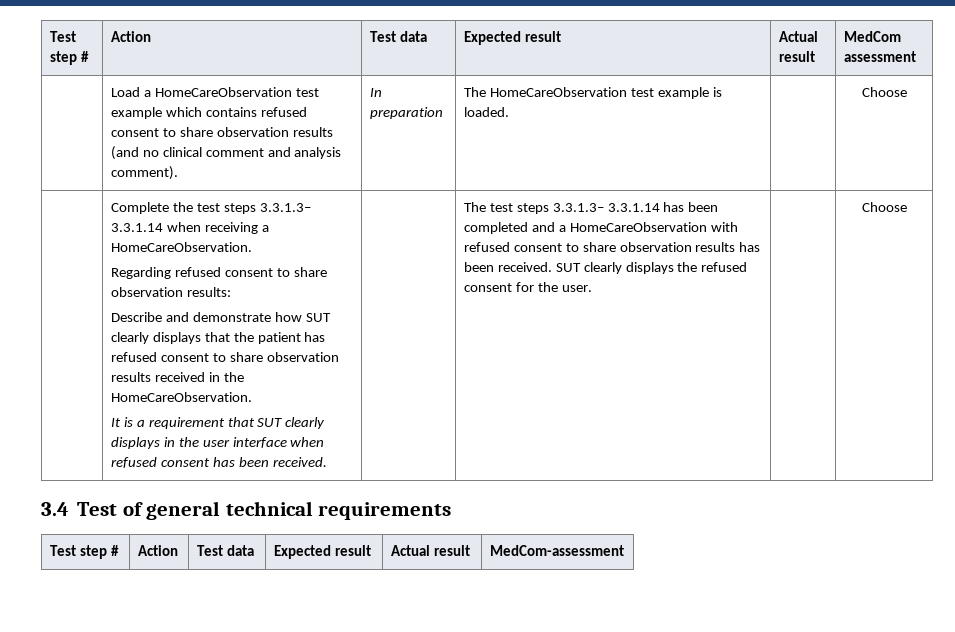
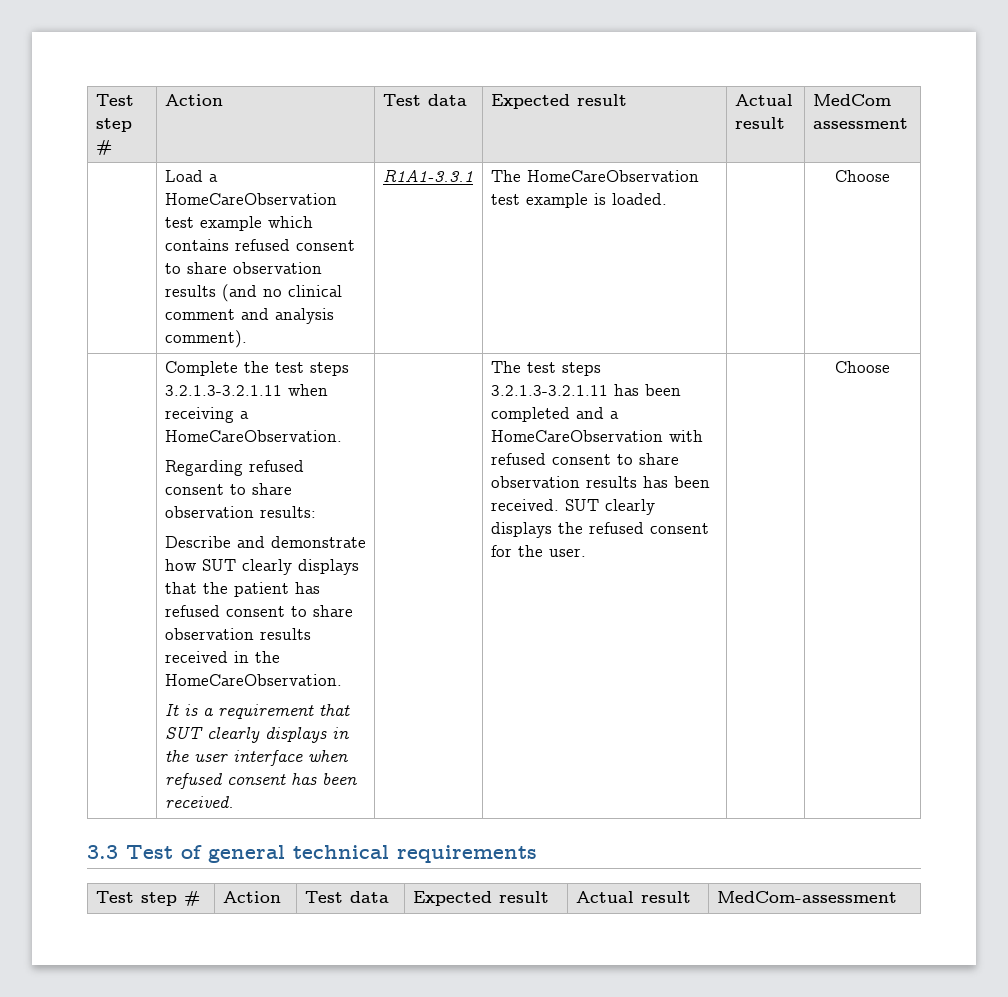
- | Load a HomeCareObservation test example which contains refused consent to share observation results (and no clinical comment and analysis comment). | In preparation | The HomeCareObservation test example is loaded. | | Choose
+ | Load a HomeCareObservation test example which contains refused consent to share observation results (and no clinical comment and analysis comment). | R1A1-3.3.1 | The HomeCareObservation test example is loaded. | | Choose
- Complete the test steps 3.3.1.3– 3.3.1.14 when receiving a HomeCareObservation.
+ Complete the test steps 3.2.1.3-3.2.1.11 when receiving a HomeCareObservation.
- The test steps 3.3.1.3– 3.3.1.14 has been completed and a HomeCareObservation with refused consent to share observation results has been received.
+ The test steps 3.2.1.3-3.2.1.11 has been completed and a HomeCareObservation with refused consent to share observation results has been received.
- 3.4 Test of general technical requirements
+ 3.3 Test of general technical requirements

